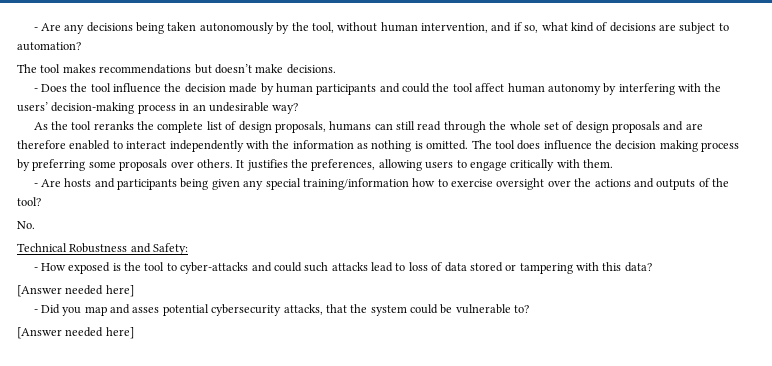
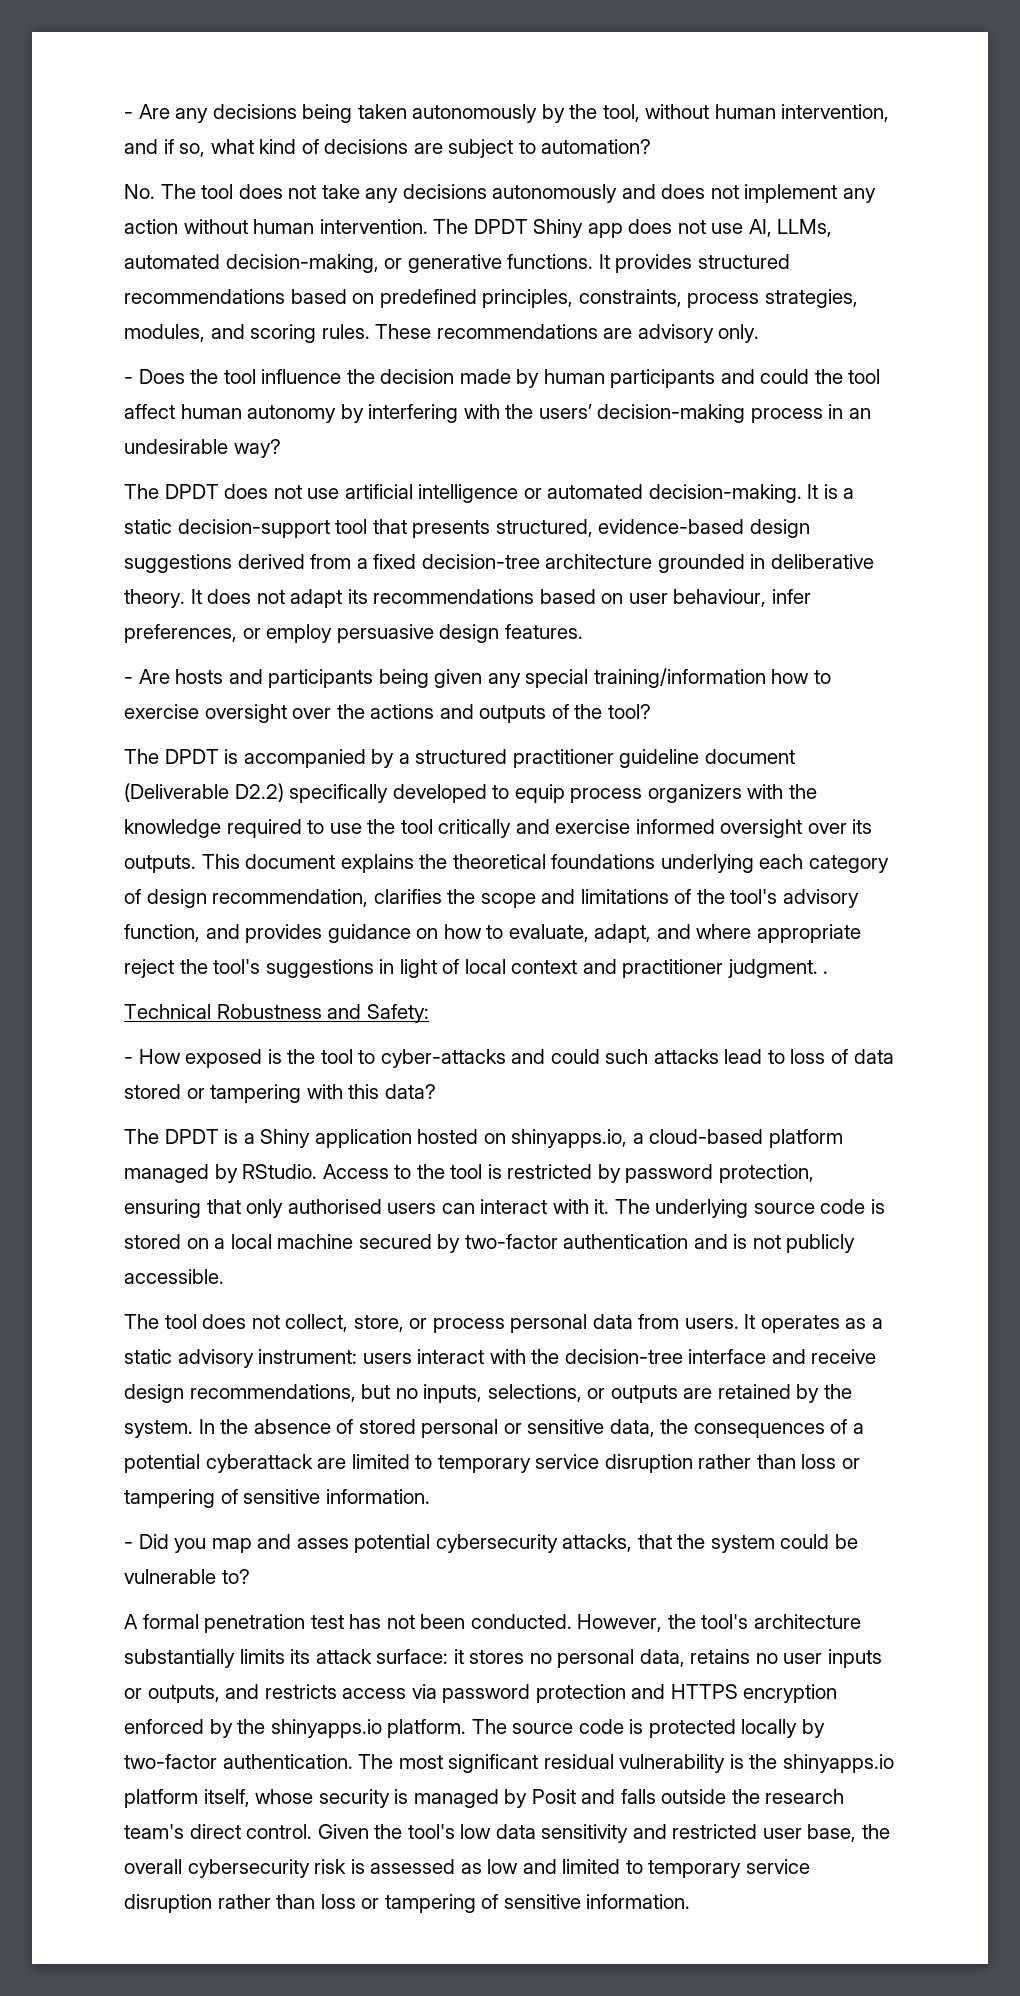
- The tool makes recommendations but doesn’t make decisions.
+ No. The tool does not take any decisions autonomously and does not implement any action without human intervention. The DPDT Shiny app does not use AI, LLMs, automated decision-making, or generative functions. It provides structured recommendations based on predefined principles, constraints, process strategies, modules, and scoring rules. These recommendations are advisory only.
- As the tool reranks the complete list of design proposals, humans can still read through the whole set of design proposals and are therefore enabled to interact independently with the information as nothing is omitted. The tool does influence the decision making process by preferring some proposals over others. It justifies the preferences, allowing users to engage critically with them.
+ The DPDT does not use artificial intelligence or automated decision-making. It is a static decision-support tool that presents structured, evidence-based design suggestions derived from a fixed decision-tree architecture grounded in deliberative theory. It does not adapt its recommendations based on user behaviour, infer preferences, or employ persuasive design features.
- No.
+ The DPDT is accompanied by a structured practitioner guideline document (Deliverable D2.2) specifically developed to equip process organizers with the knowledge required to use the tool critically and exercise informed oversight over its outputs. This document explains the theoretical foundations underlying each category of design recommendation, clarifies the scope and limitations of the tool's advisory function, and provides guidance on how to evaluate, adapt, and where appropriate reject the tool's suggestions in light of local context and practitioner judgment. .
  - How exposed is the tool to cyber-attacks and could such attacks lead to loss of data stored or tampering with this data?
- [Answer needed here]
+ The DPDT is a Shiny application hosted on shinyapps.io, a cloud-based platform managed by RStudio. Access to the tool is restricted by password protection, ensuring that only authorised users can interact with it. The underlying source code is stored on a local machine secured by two-factor authentication and is not publicly accessible.
+ The tool does not collect, store, or process personal data from users. It operates as a static advisory instrument: users interact with the decision-tree interface and receive design recommendations, but no inputs, selections, or outputs are retained by the system. In the absence of stored personal or sensitive data, the consequences of a potential cyberattack are limited to temporary service disruption rather than loss or tampering of sensitive information.
  - Did you map and asses potential cybersecurity attacks, that the system could be vulnerable to?
- [Answer needed here]
+ A formal penetration test has not been conducted. However, the tool's architecture substantially limits its attack surface: it stores no personal data, retains no user inputs or outputs, and restricts access via password protection and HTTPS encryption enforced by the shinyapps.io platform. The source code is protected locally by two-factor authentication. The most significant residual vulnerability is the shinyapps.io platform itself, whose security is managed by Posit and falls outside the research team's direct control. Given the tool's low data sensitivity and restricted user base, the overall cybersecurity risk is assessed as low and limited to temporary service disruption rather than loss or tampering of sensitive information.

